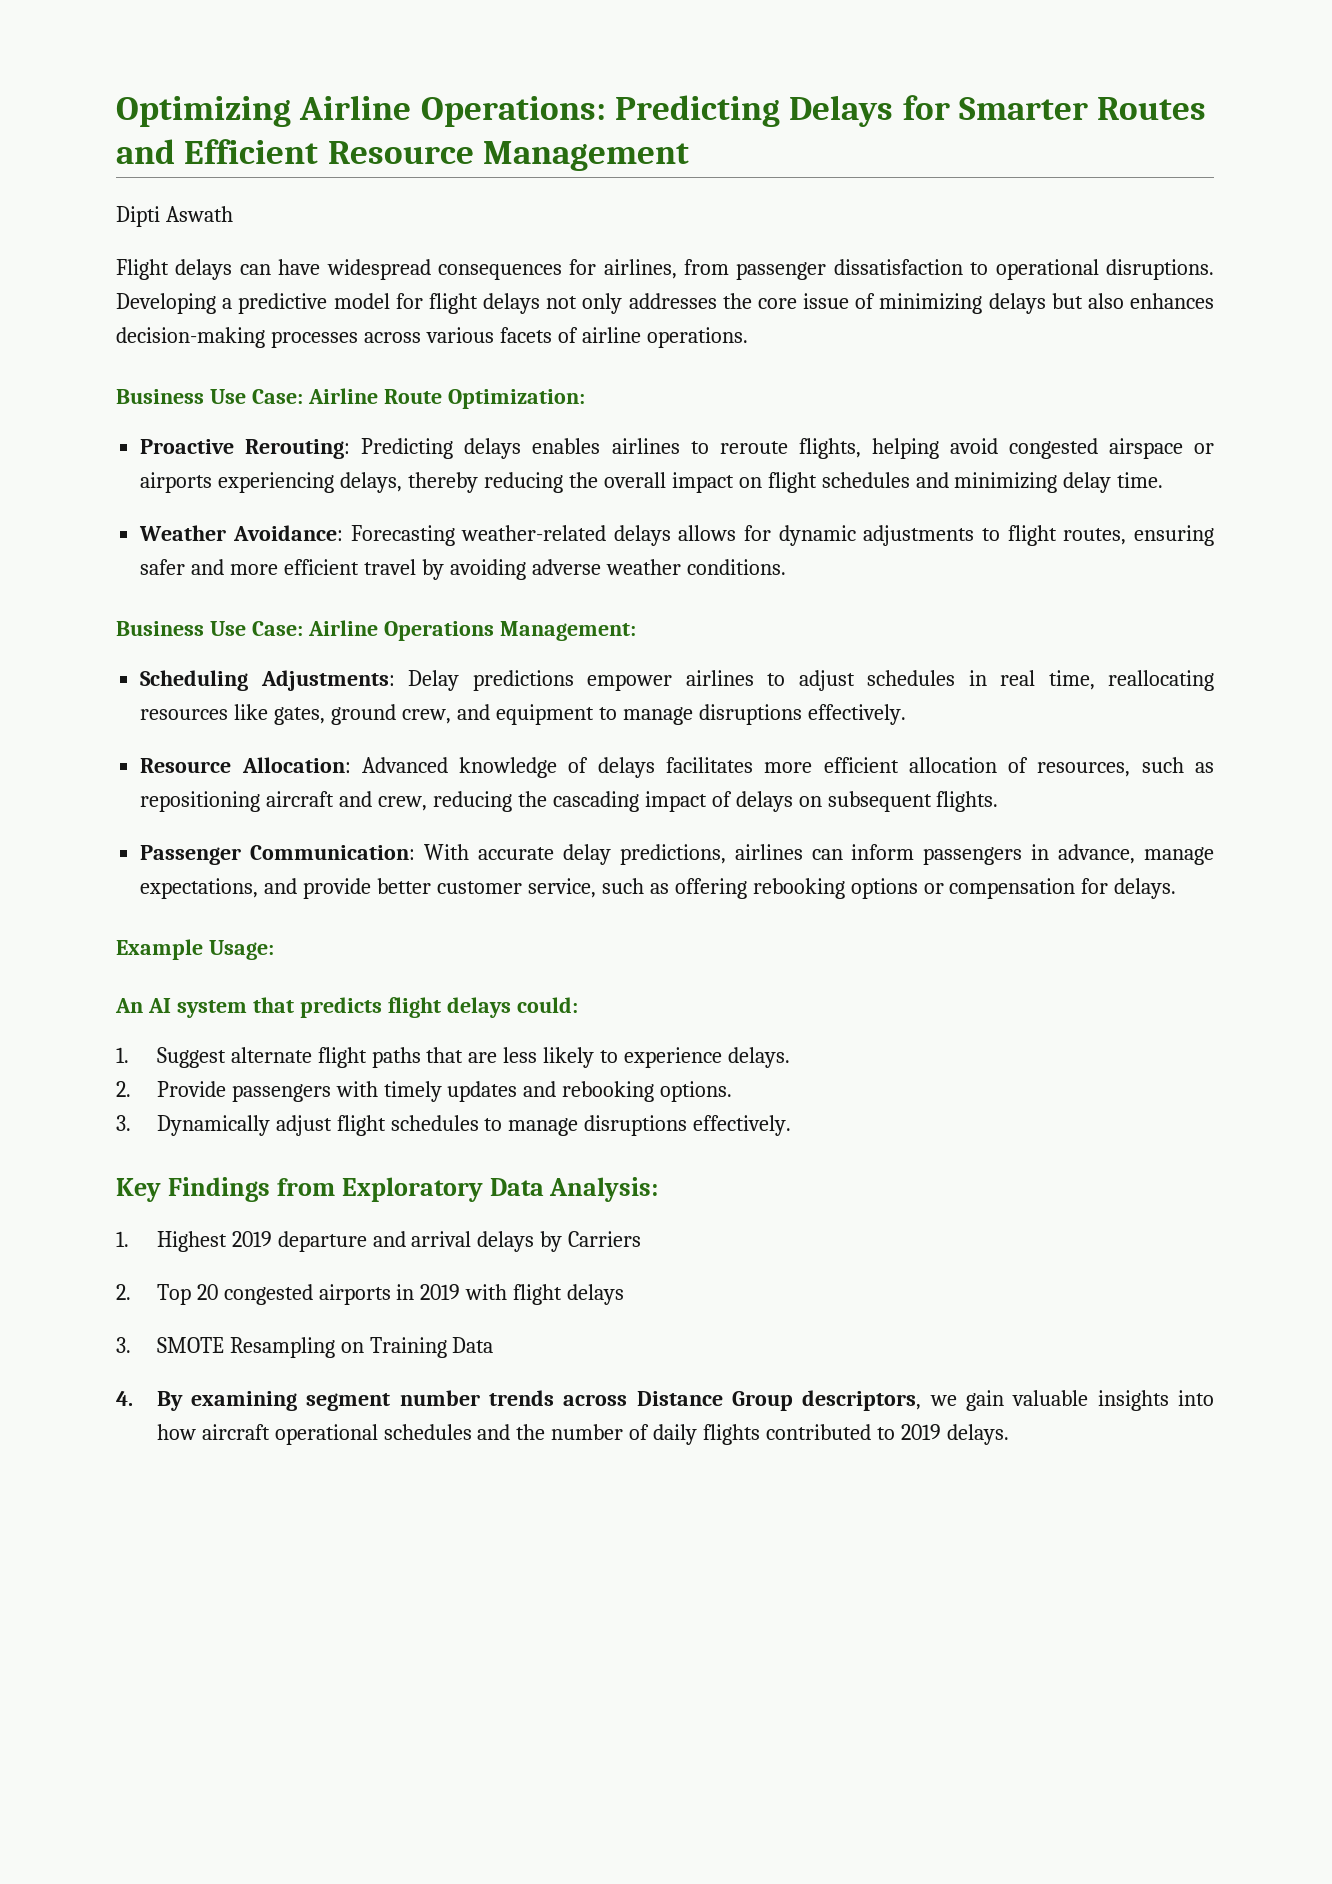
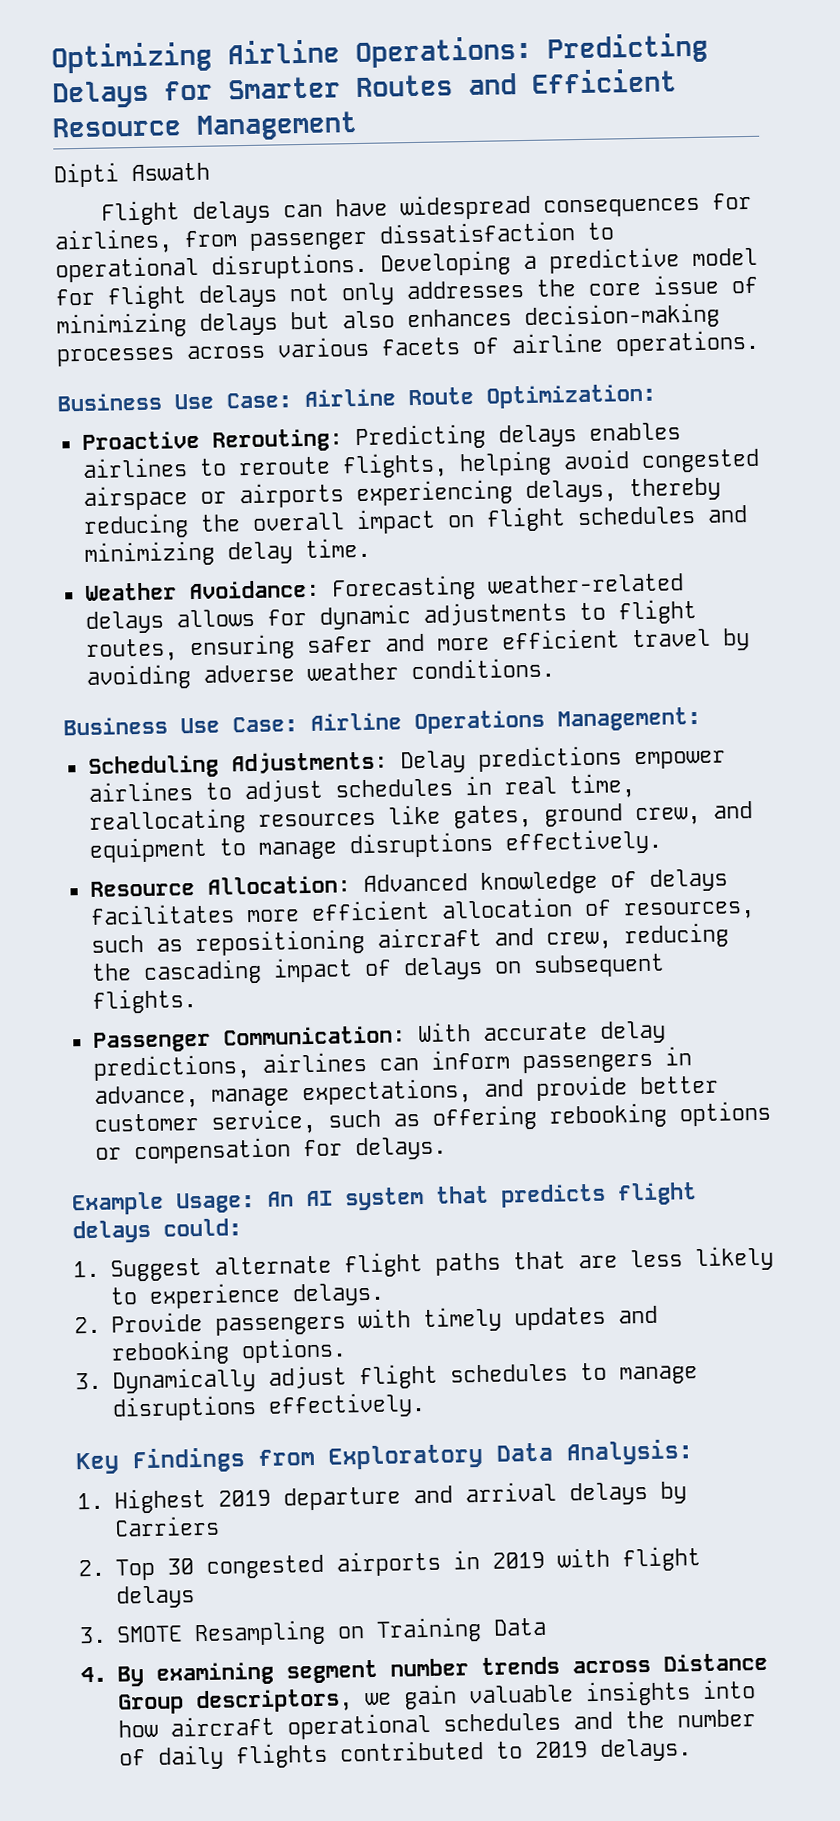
- Example Usage:
- An AI system that predicts flight delays could:
+ Example Usage: An AI system that predicts flight delays could:
- 2. Top 20 congested airports in 2019 with flight delays
+ 2. Top 30 congested airports in 2019 with flight delays

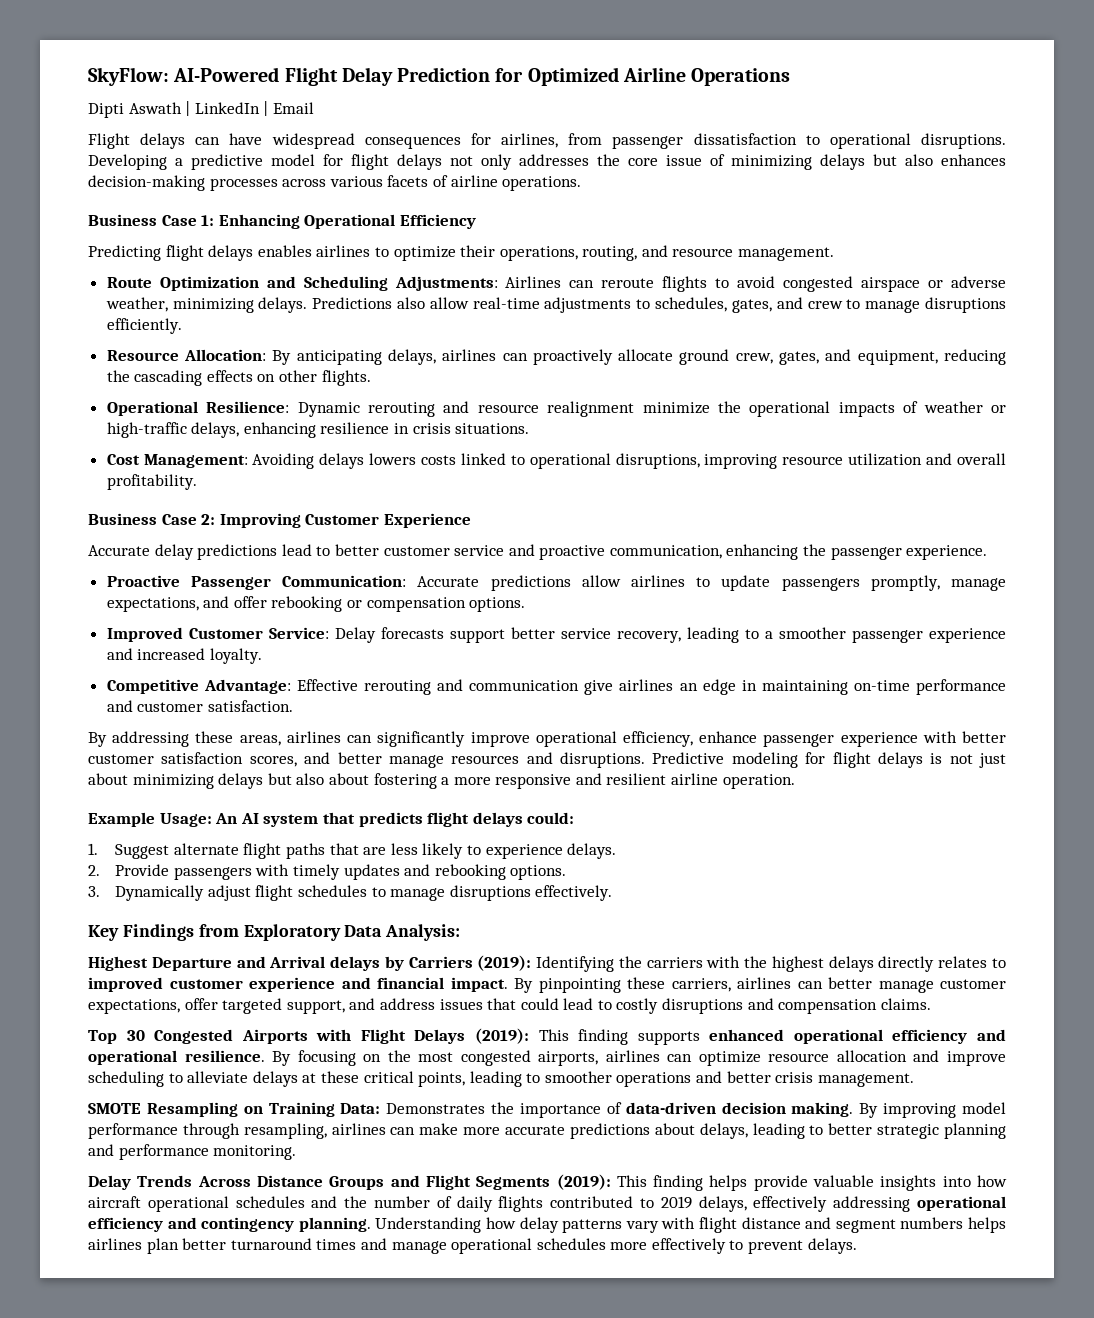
- Optimizing Airline Operations: Predicting Delays for Smarter Routes and Efficient Resource Management
- Dipti Aswath
+ SkyFlow: AI-Powered Flight Delay Prediction for Optimized Airline Operations
+ Dipti Aswath | LinkedIn | Email
- Business Use Case: Airline Route Optimization:
- Proactive Rerouting: Predicting delays enables airlines to reroute flights, helping avoid congested airspace or airports experiencing delays, thereby reducing the overall impact on flight schedules and minimizing delay time.
- Weather Avoidance: Forecasting weather-related delays allows for dynamic adjustments to flight routes, ensuring safer and more efficient travel by avoiding adverse weather conditions.
- Business Use Case: Airline Operations Management:
- Scheduling Adjustments: Delay predictions empower airlines to adjust schedules in real time, reallocating resources like gates, ground crew, and equipment to manage disruptions effectively.
+ Business Case 1: Enhancing Operational Efficiency
+ Predicting flight delays enables airlines to optimize their operations, routing, and resource management.
+ Route Optimization and Scheduling Adjustments: Airlines can reroute flights to avoid congested airspace or adverse weather, minimizing delays. Predictions also allow real-time adjustments to schedules, gates, and crew to manage disruptions efficiently.
- Resource Allocation: Advanced knowledge of delays facilitates more efficient allocation of resources, such as repositioning aircraft and crew, reducing the cascading impact of delays on subsequent flights.
- Passenger Communication: With accurate delay predictions, airlines can inform passengers in advance, manage expectations, and provide better customer service, such as offering rebooking options or compensation for delays.
+ Resource Allocation: By anticipating delays, airlines can proactively allocate ground crew, gates, and equipment, reducing the cascading effects on other flights.
+ Operational Resilience: Dynamic rerouting and resource realignment minimize the operational impacts of weather or high-traffic delays, enhancing resilience in crisis situations.
+ Cost Management: Avoiding delays lowers costs linked to operational disruptions, improving resource utilization and overall profitability.
+ Business Case 2: Improving Customer Experience
+ Accurate delay predictions lead to better customer service and proactive communication, enhancing the passenger experience.
+ Proactive Passenger Communication: Accurate predictions allow airlines to update passengers promptly, manage expectations, and offer rebooking or compensation options.
+ Improved Customer Service: Delay forecasts support better service recovery, leading to a smoother passenger experience and increased loyalty.
+ Competitive Advantage: Effective rerouting and communication give airlines an edge in maintaining on-time performance and customer satisfaction.
+ By addressing these areas, airlines can significantly improve operational efficiency, enhance passenger experience with better customer satisfaction scores, and better manage resources and disruptions. Predictive modeling for flight delays is not just about minimizing delays but also about fostering a more responsive and resilient airline operation.
- 1. Highest 2019 departure and arrival delays by Carriers
- 2. Top 30 congested airports in 2019 with flight delays
- 3. SMOTE Resampling on Training Data
- 4. By examining segment number trends across Distance Group descriptors, we gain valuable insights into how aircraft operational schedules and the number of daily flights contributed to 2019 delays.
+ Highest Departure and Arrival delays by Carriers (2019): Identifying the carriers with the highest delays directly relates to improved customer experience and financial impact. By pinpointing these carriers, airlines can better manage customer expectations, offer targeted support, and address issues that could lead to costly disruptions and compensation claims.
+ Top 30 Congested Airports with Flight Delays (2019): This finding supports enhanced operational efficiency and operational resilience. By focusing on the most congested airports, airlines can optimize resource allocation and improve scheduling to alleviate delays at these critical points, leading to smoother operations and better crisis management.
+ SMOTE Resampling on Training Data: Demonstrates the importance of data-driven decision making. By improving model performance through resampling, airlines can make more accurate predictions about delays, leading to better strategic planning and performance monitoring.
+ Delay Trends Across Distance Groups and Flight Segments (2019): This finding helps provide valuable insights into how aircraft operational schedules and the number of daily flights contributed to 2019 delays, effectively addressing operational efficiency and contingency planning. Understanding how delay patterns vary with flight distance and segment numbers helps airlines plan better turnaround times and manage operational schedules more effectively to prevent delays.

